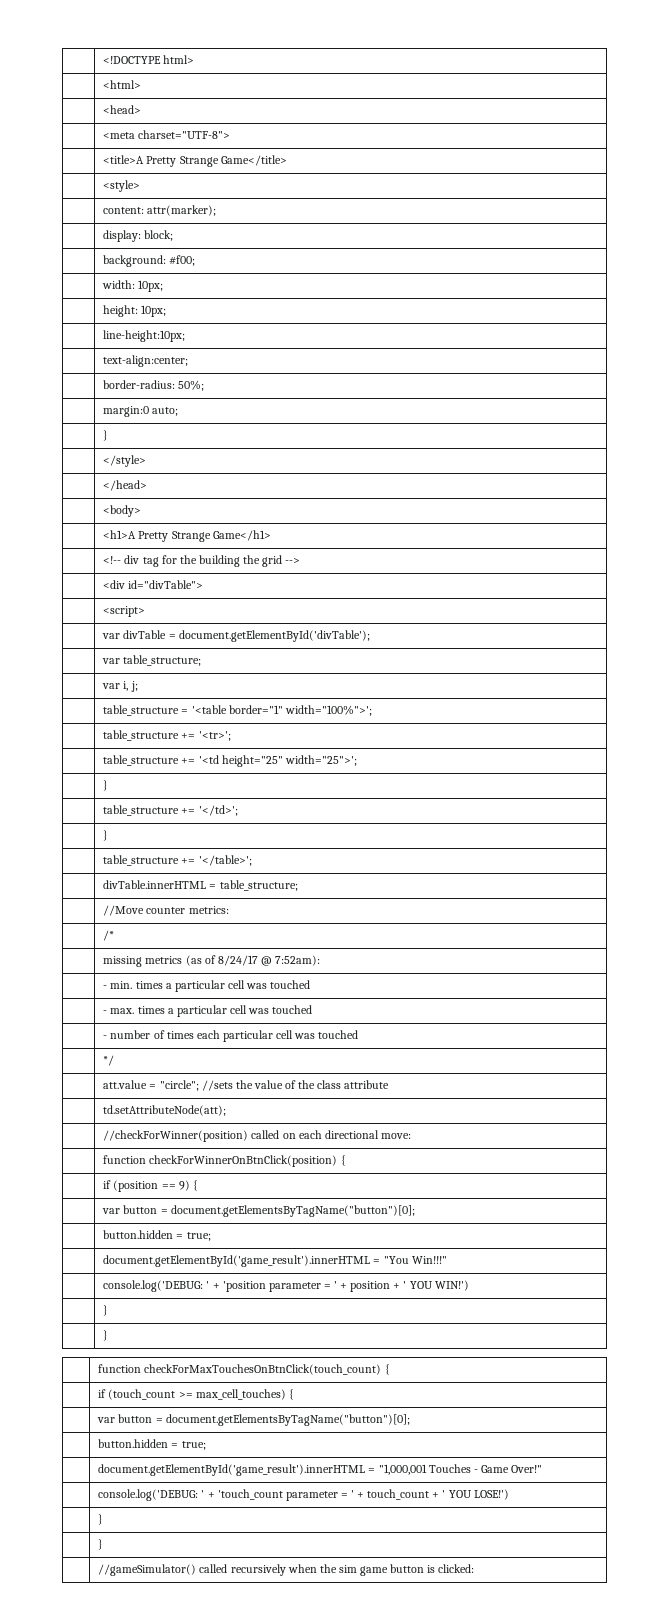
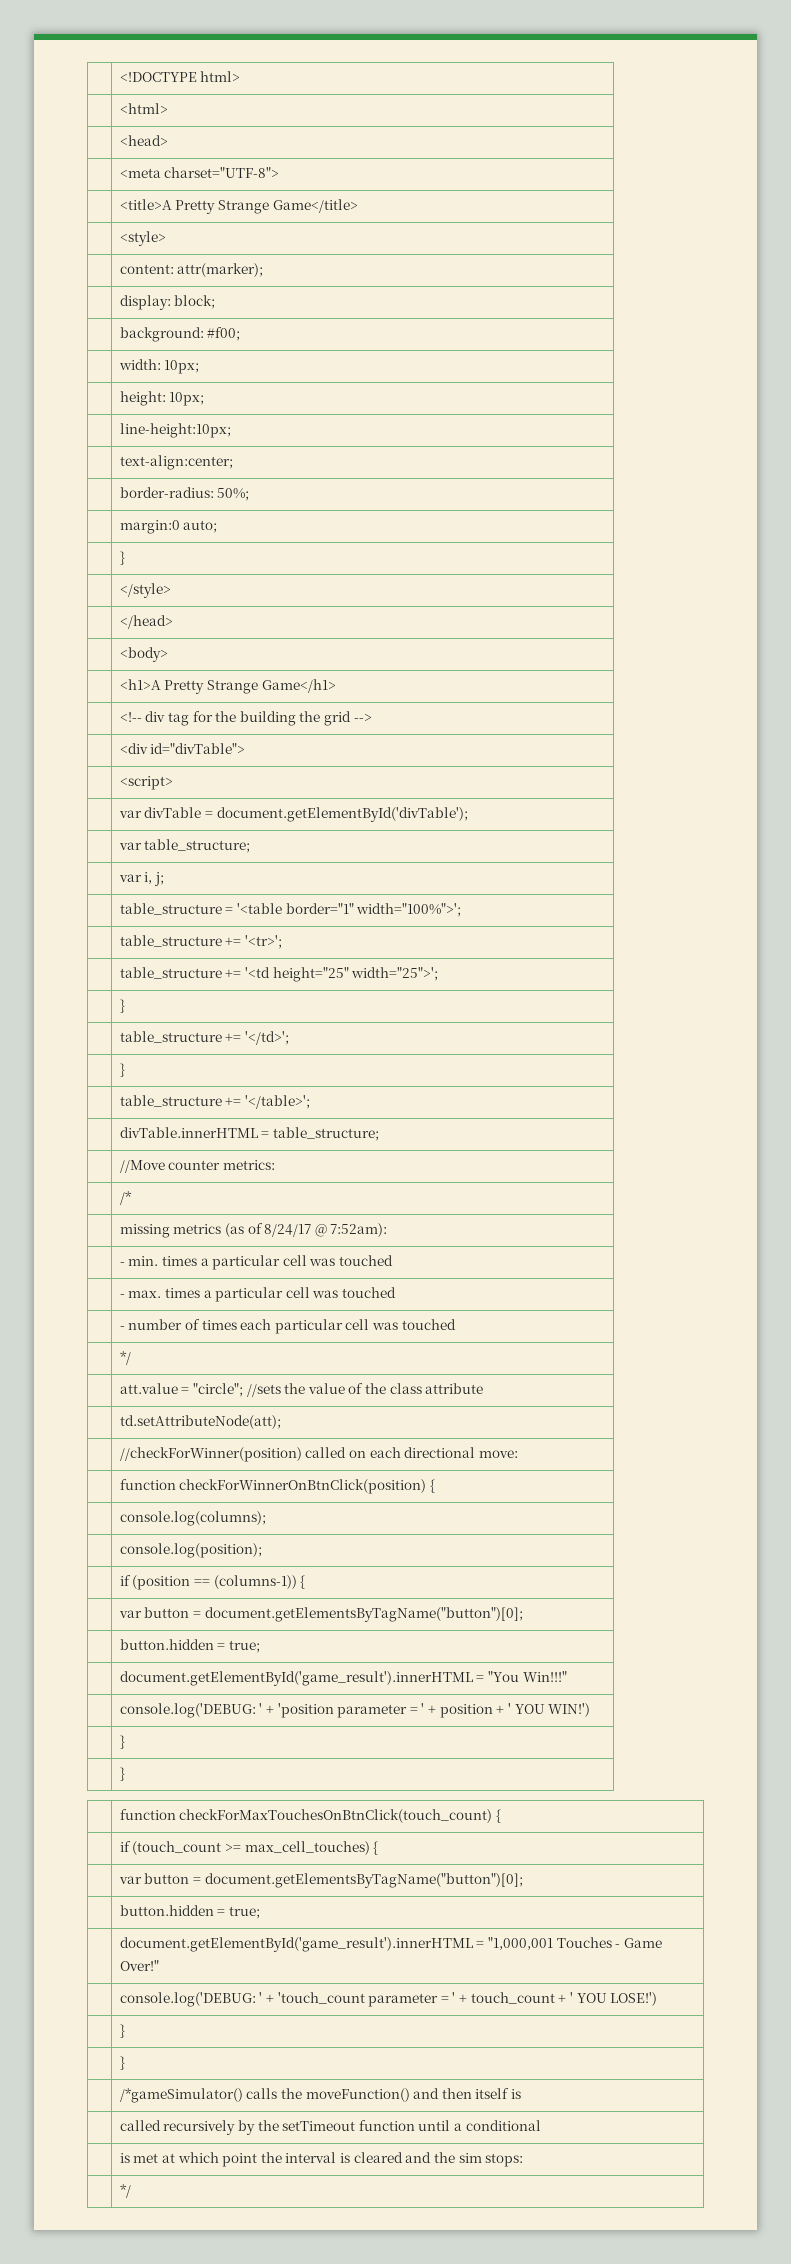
+ | console.log(columns);
+ | console.log(position);
- | if (position == 9) {
+ | if (position == (columns-1)) {
- | //gameSimulator() called recursively when the sim game button is clicked:
+ | /*gameSimulator() calls the moveFunction() and then itself is
+ | called recursively by the setTimeout function until a conditional
+ | is met at which point the interval is cleared and the sim stops:
+ | */

